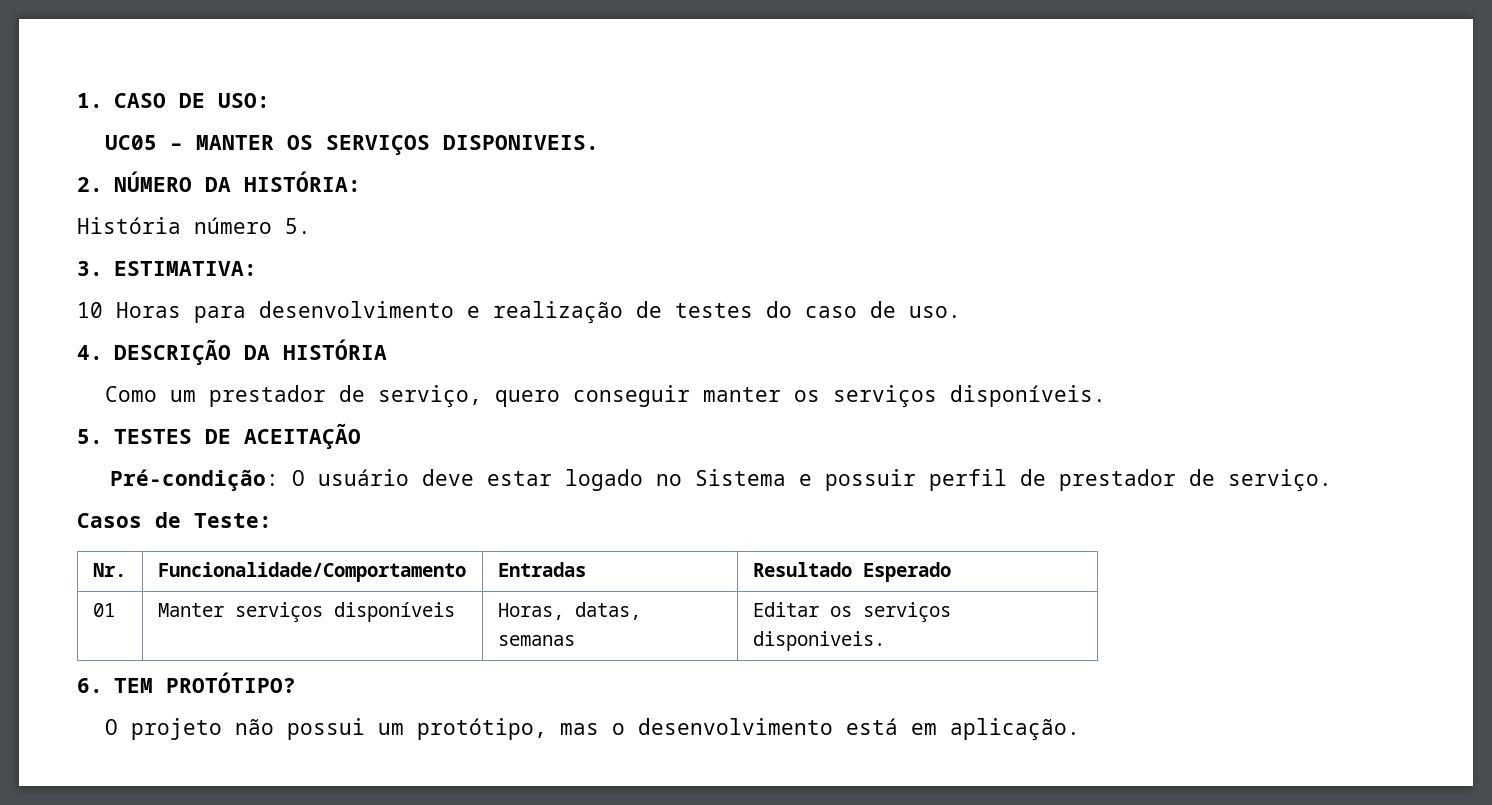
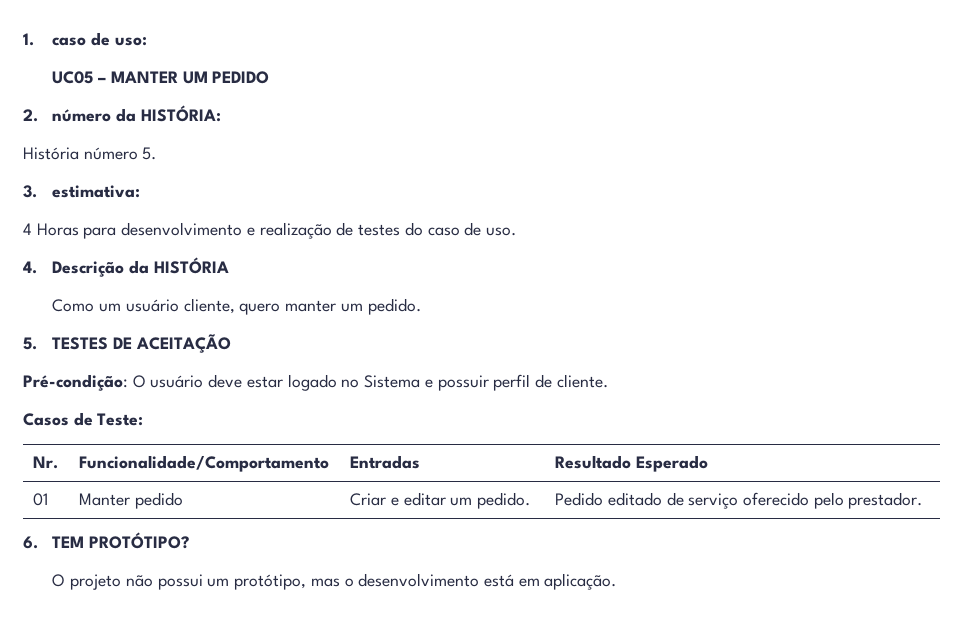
- 1. CASO DE USO:
+ 1. caso de uso:
- UC05 – MANTER OS SERVIÇOS DISPONIVEIS.
+ UC05 – MANTER UM PEDIDO
- 2. NÚMERO DA HISTÓRIA:
+ 2. número da HISTÓRIA:
- 3. ESTIMATIVA:
- 10 Horas para desenvolvimento e realização de testes do caso de uso.
+ 3. estimativa:
+ 4 Horas para desenvolvimento e realização de testes do caso de uso.
- 4. DESCRIÇÃO DA HISTÓRIA
+ 4. Descrição da HISTÓRIA
- Como um prestador de serviço, quero conseguir manter os serviços disponíveis.
+ Como um usuário cliente, quero manter um pedido.
- Pré-condição: O usuário deve estar logado no Sistema e possuir perfil de prestador de serviço.
+ Pré-condição: O usuário deve estar logado no Sistema e possuir perfil de cliente.
- 01 | Manter serviços disponíveis | Horas, datas, semanas | Editar os serviços disponiveis.
+ 01 | Manter pedido | Criar e editar um pedido. | Pedido editado de serviço oferecido pelo prestador.

